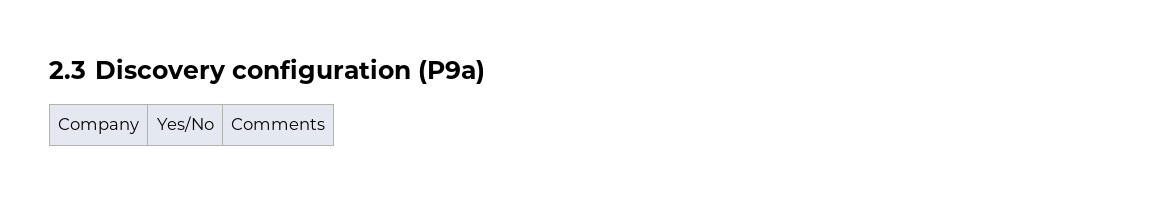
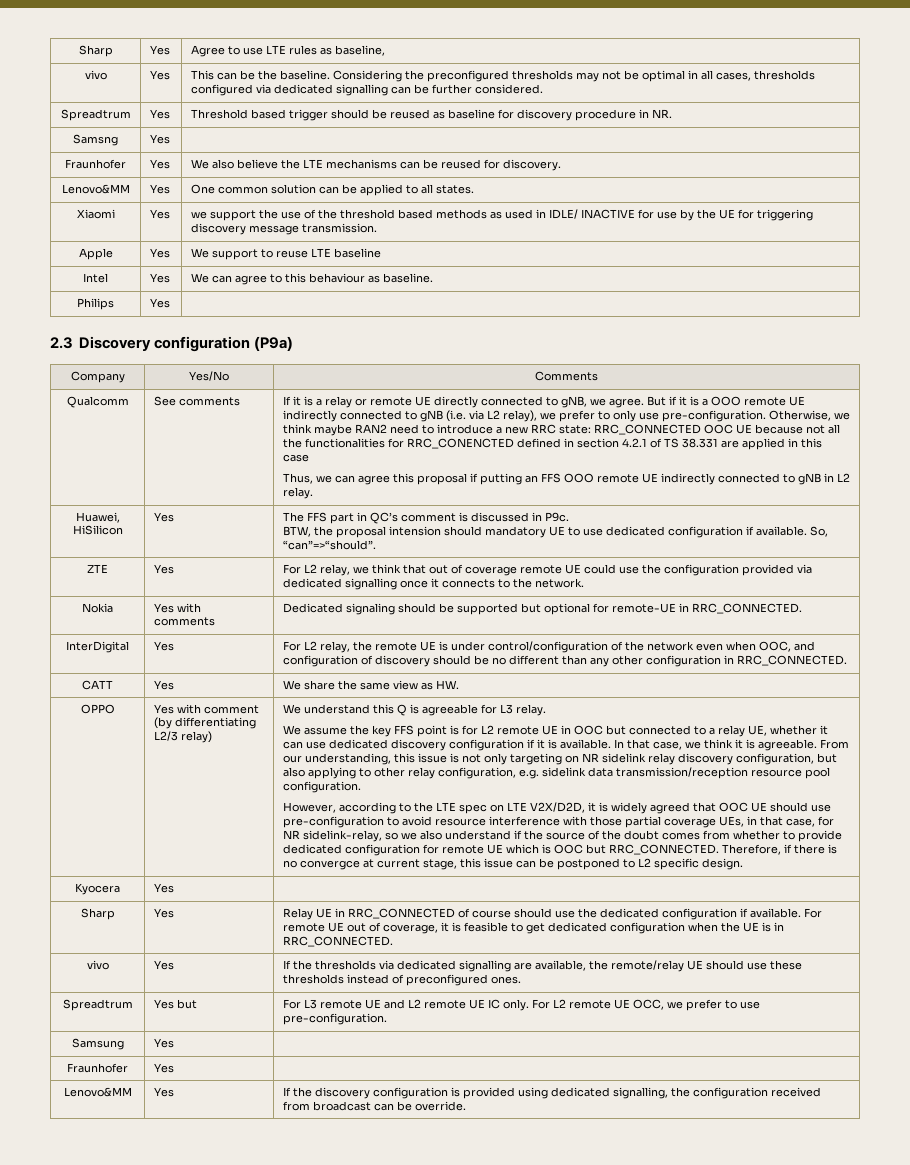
+ Sharp | Yes | Agree to use LTE rules as baseline,
+ vivo | Yes | This can be the baseline. Considering the preconfigured thresholds may not be optimal in all cases, thresholds configured via dedicated signalling can be further considered.
+ Spreadtrum | Yes | Threshold based trigger should be reused as baseline for discovery procedure in NR.
+ Samsng | Yes |
+ Fraunhofer | Yes | We also believe the LTE mechanisms can be reused for discovery.
+ Lenovo&MM | Yes | One common solution can be applied to all states.
+ Xiaomi | Yes | we support the use of the threshold based methods as used in IDLE/ INACTIVE for use by the UE for triggering discovery message transmission.
+ Apple | Yes | We support to reuse LTE baseline
+ Intel | Yes | We can agree to this behaviour as baseline.
+ Philips | Yes |
+ Qualcomm | See comments | If it is a relay or remote UE directly connected to gNB, we agree. But if it is a OOO remote UE indirectly connected to gNB (i.e. via L2 relay), we prefer to only use pre-configuration. Otherwise, we think maybe RAN2 need to introduce a new RRC state: RRC_CONNECTED OOC UE because not all the functionalities for RRC_CONENCTED defined in section 4.2.1 of TS 38.331 are applied in this case
+ Thus, we can agree this proposal if putting an FFS OOO remote UE indirectly connected to gNB in L2 relay.
+ Huawei, HiSilicon | Yes | The FFS part in QC’s comment is discussed in P9c.
+ BTW, the proposal intension should mandatory UE to use dedicated configuration if available. So, “can”=>“should”.
+ ZTE | Yes | For L2 relay, we think that out of coverage remote UE could use the configuration provided via dedicated signalling once it connects to the network.
+ Nokia | Yes with comments | Dedicated signaling should be supported but optional for remote-UE in RRC_CONNECTED.
+ InterDigital | Yes | For L2 relay, the remote UE is under control/configuration of the network even when OOC, and configuration of discovery should be no different than any other configuration in RRC_CONNECTED.
+ CATT | Yes | We share the same view as HW.
+ OPPO | Yes with comment (by differentiating L2/3 relay) | We understand this Q is agreeable for L3 relay.
+ We assume the key FFS point is for L2 remote UE in OOC but connected to a relay UE, whether it can use dedicated discovery configuration if it is available. In that case, we think it is agreeable. From our understanding, this issue is not only targeting on NR sidelink relay discovery configuration, but also applying to other relay configuration, e.g. sidelink data transmission/reception resource pool configuration.
+ However, according to the LTE spec on LTE V2X/D2D, it is widely agreed that OOC UE should use pre-configuration to avoid resource interference with those partial coverage UEs, in that case, for NR sidelink-relay, so we also understand if the source of the doubt comes from whether to provide dedicated configuration for remote UE which is OOC but RRC_CONNECTED. Therefore, if there is no convergce at current stage, this issue can be postponed to L2 specific design.
+ Kyocera | Yes |
+ Sharp | Yes | Relay UE in RRC_CONNECTED of course should use the dedicated configuration if available. For remote UE out of coverage, it is feasible to get dedicated configuration when the UE is in RRC_CONNECTED.
+ vivo | Yes | If the thresholds via dedicated signalling are available, the remote/relay UE should use these thresholds instead of preconfigured ones.
+ Spreadtrum | Yes but | For L3 remote UE and L2 remote UE IC only. For L2 remote UE OCC, we prefer to use pre-configuration.
+ Samsung | Yes |
+ Fraunhofer | Yes |
+ Lenovo&MM | Yes | If the discovery configuration is provided using dedicated signalling, the configuration received from broadcast can be override.

